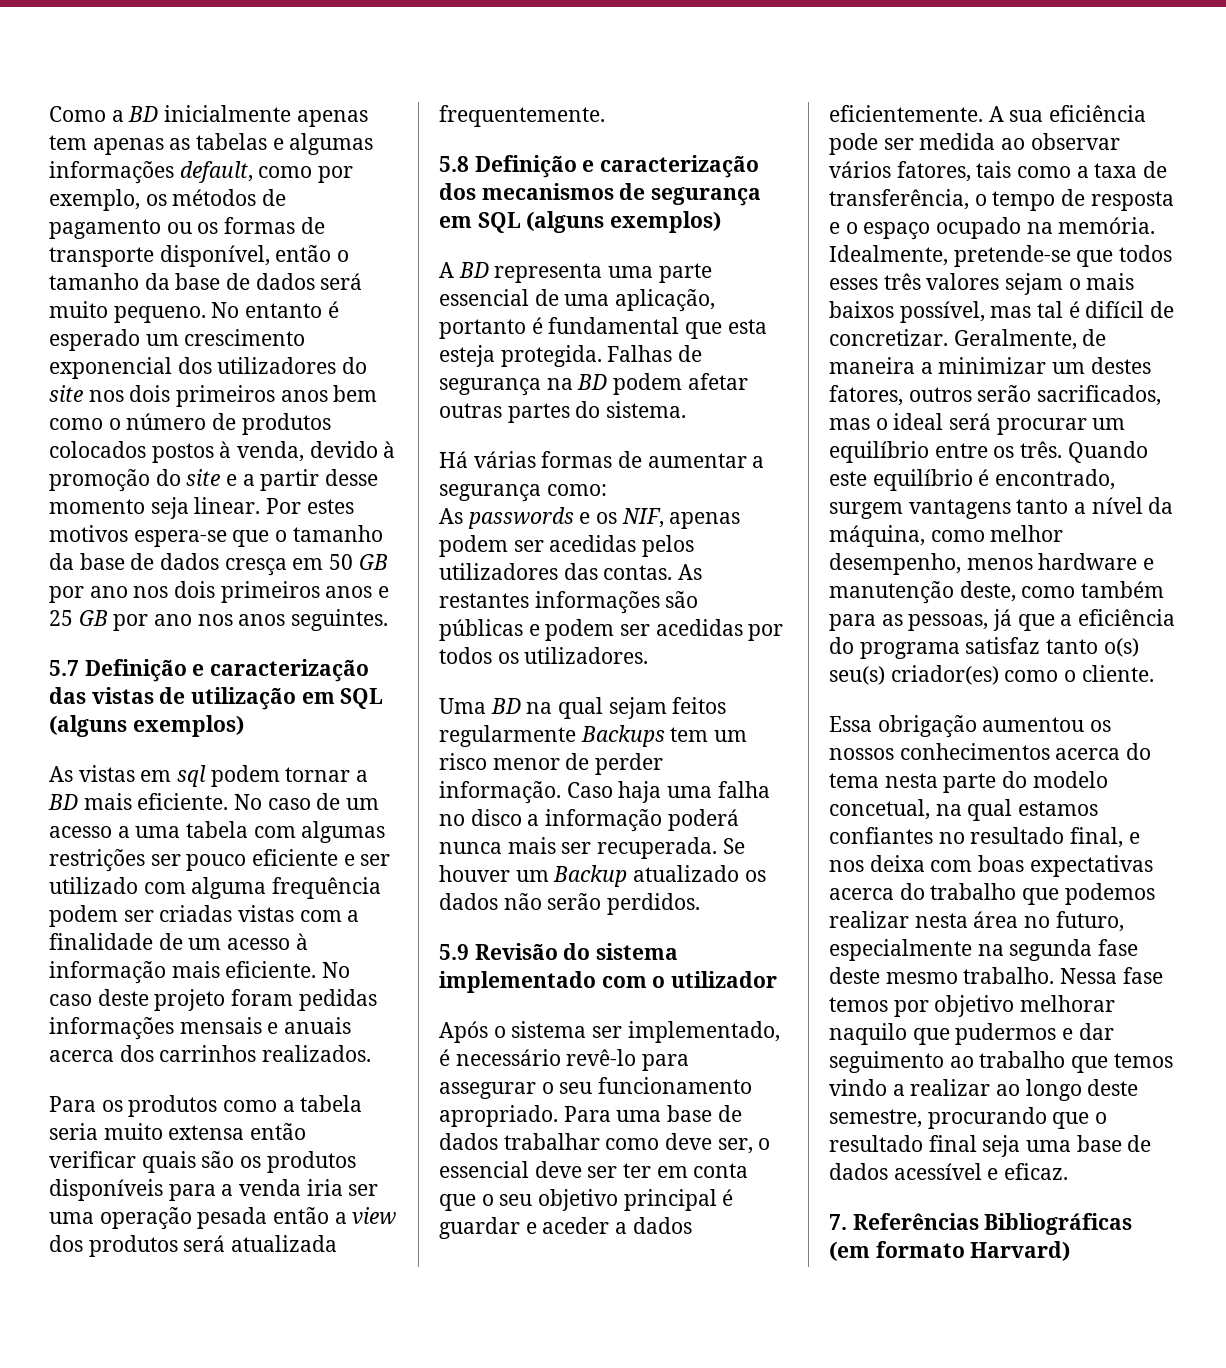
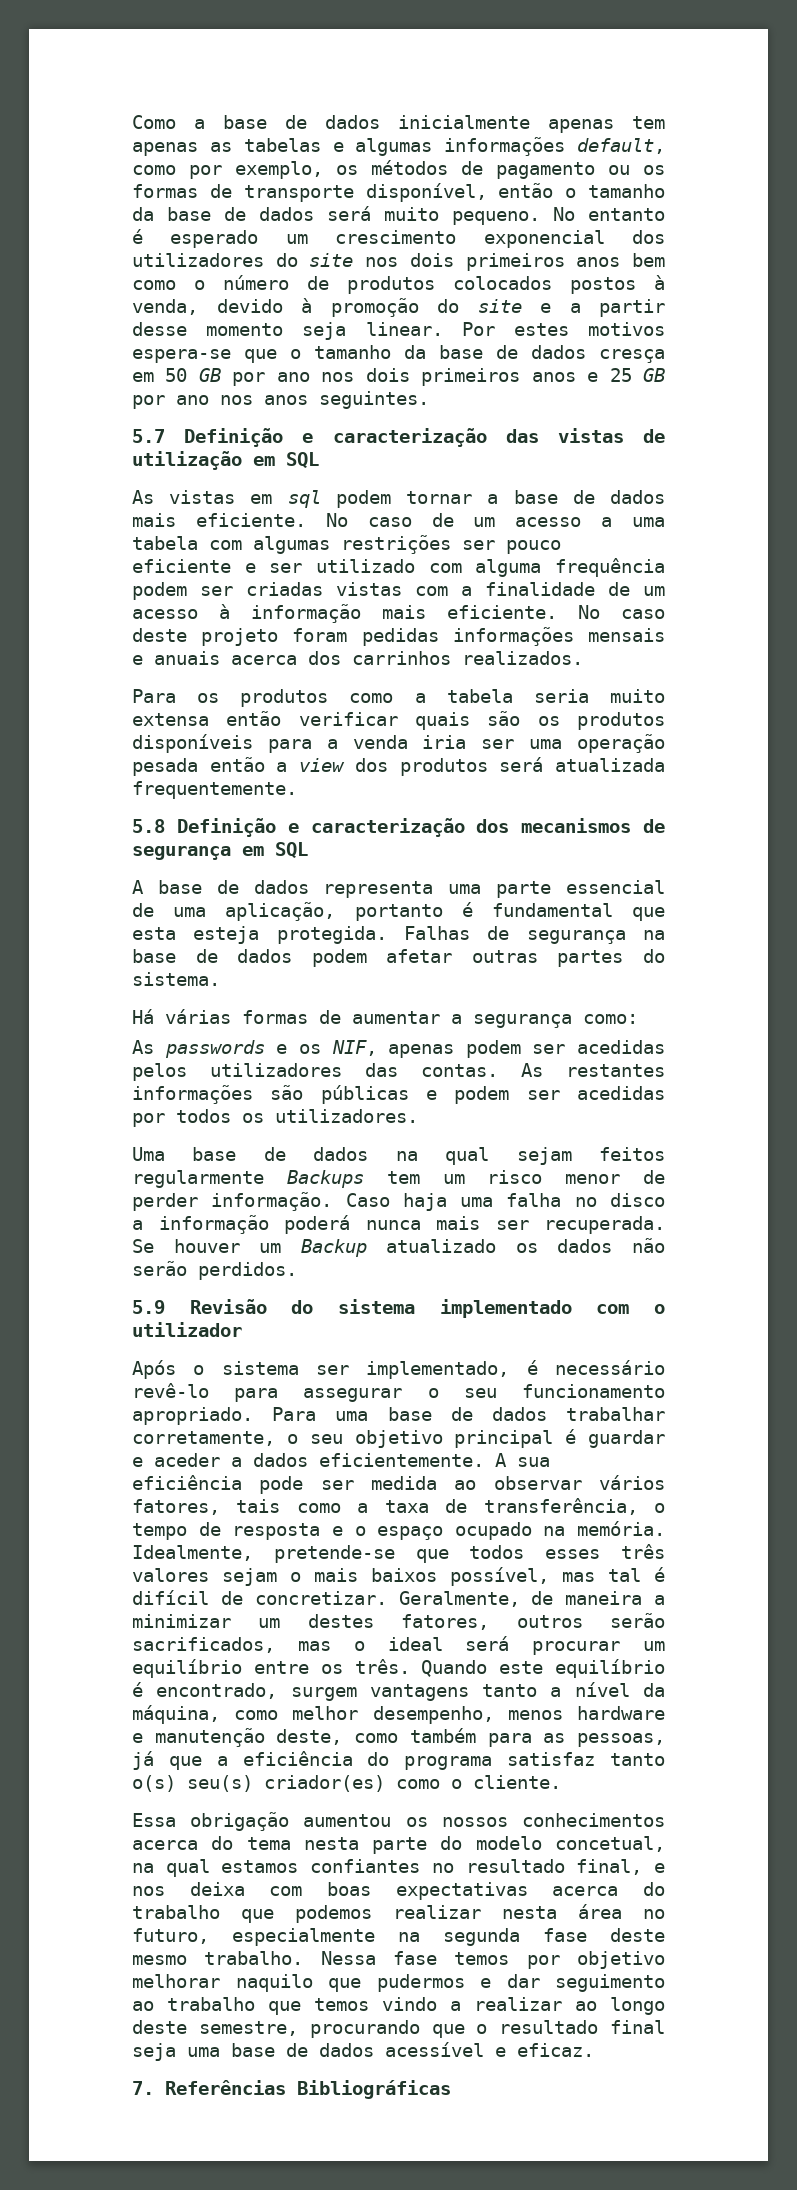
- Como a BD inicialmente apenas tem apenas as tabelas e algumas informações default, como por exemplo, os métodos de pagamento ou os formas de transporte disponível, então o tamanho da base de dados será muito pequeno.
+ Como a base de dados inicialmente apenas tem apenas as tabelas e algumas informações default, como por exemplo, os métodos de pagamento ou os formas de transporte disponível, então o tamanho da base de dados será muito pequeno.
- 5.7 Definição e caracterização das vistas de utilização em SQL (alguns exemplos)
+ 5.7 Definição e caracterização das vistas de utilização em SQL
- As vistas em sql podem tornar a BD mais eficiente.
+ As vistas em sql podem tornar a base de dados mais eficiente.
- 5.8 Definição e caracterização dos mecanismos de segurança em SQL (alguns exemplos)
- A BD representa uma parte essencial de uma aplicação, portanto é fundamental que esta esteja protegida.
+ 5.8 Definição e caracterização dos mecanismos de segurança em SQL
+ A base de dados representa uma parte essencial de uma aplicação, portanto é fundamental que esta esteja protegida.
- Falhas de segurança na BD podem afetar outras partes do sistema.
+ Falhas de segurança na base de dados podem afetar outras partes do sistema.
- Uma BD na qual sejam feitos regularmente Backups tem um risco menor de perder informação.
+ Uma base de dados na qual sejam feitos regularmente Backups tem um risco menor de perder informação.
- Para uma base de dados trabalhar como deve ser, o essencial deve ser ter em conta que o seu objetivo principal é guardar e aceder a dados eficientemente.
+ Para uma base de dados trabalhar corretamente, o seu objetivo principal é guardar e aceder a dados eficientemente.
- 7. Referências Bibliográficas (em formato Harvard)
+ 7. Referências Bibliográficas

